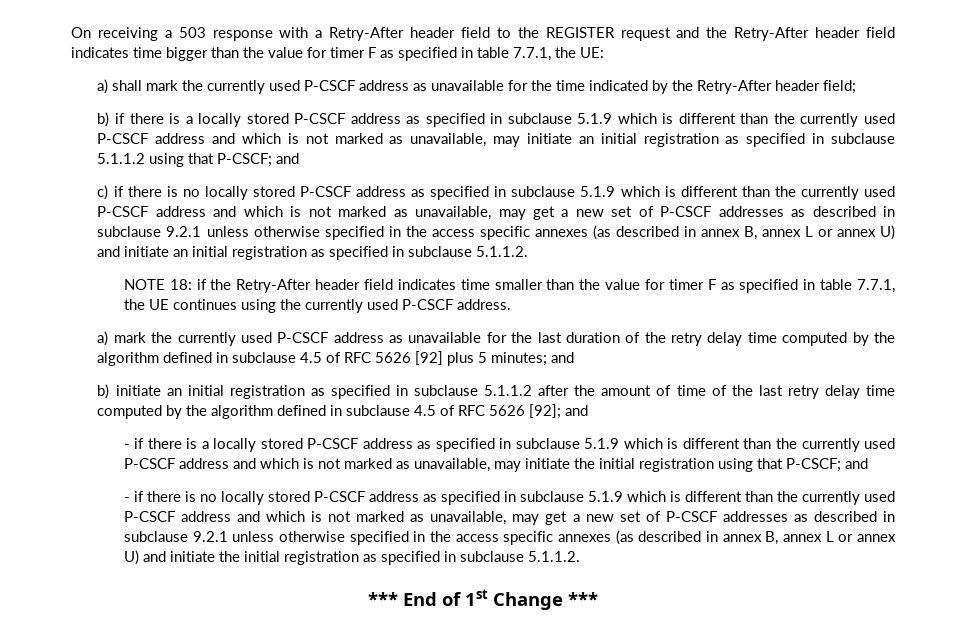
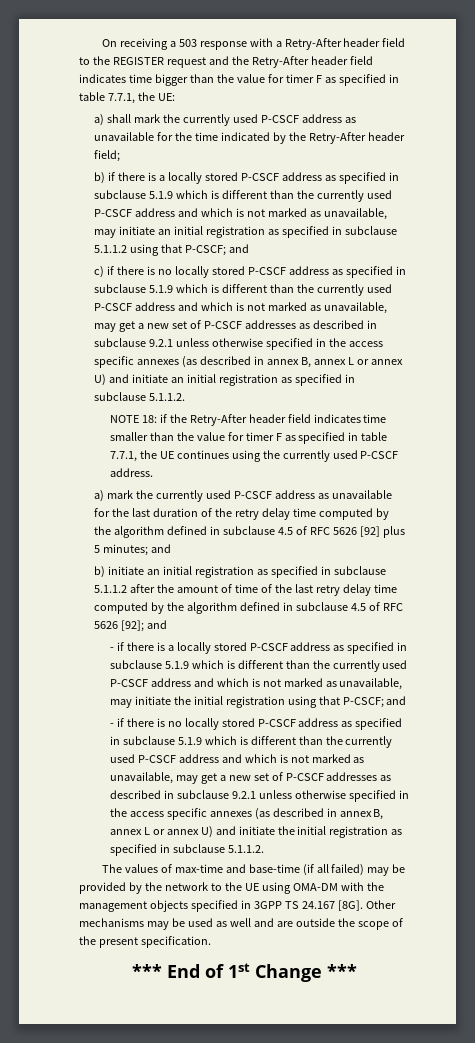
+ The values of max-time and base-time (if all failed) may be provided by the network to the UE using OMA-DM with the management objects specified in 3GPP TS 24.167 [8G]. Other mechanisms may be used as well and are outside the scope of the present specification.

